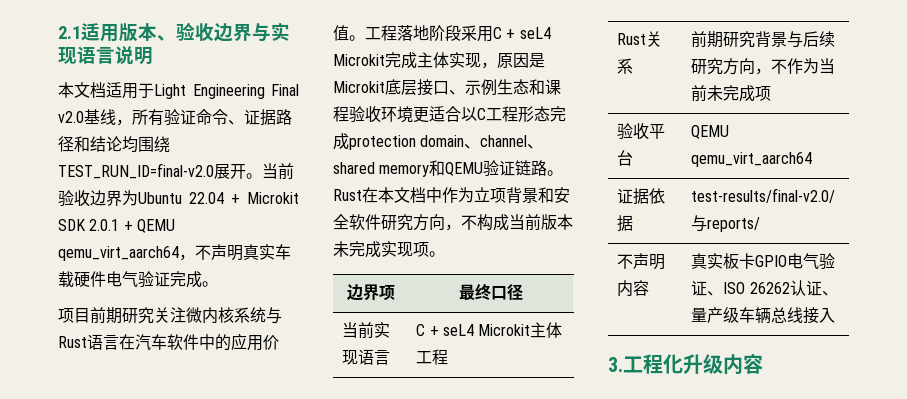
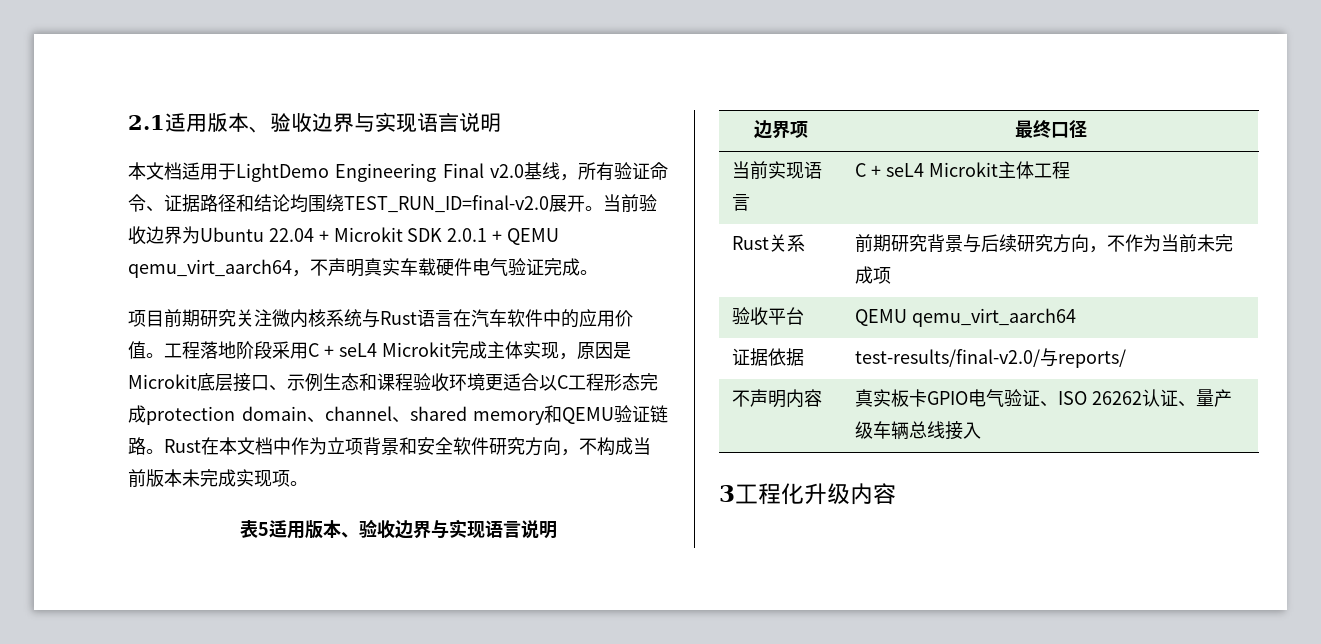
- 本文档适用于Light Engineering Final v2.0基线，所有验证命令、证据路径和结论均围绕TEST_RUN_ID=final-v2.0展开。
+ 本文档适用于LightDemo Engineering Final v2.0基线，所有验证命令、证据路径和结论均围绕TEST_RUN_ID=final-v2.0展开。
+ 表5适用版本、验收边界与实现语言说明
- 3.工程化升级内容
+ 3工程化升级内容

